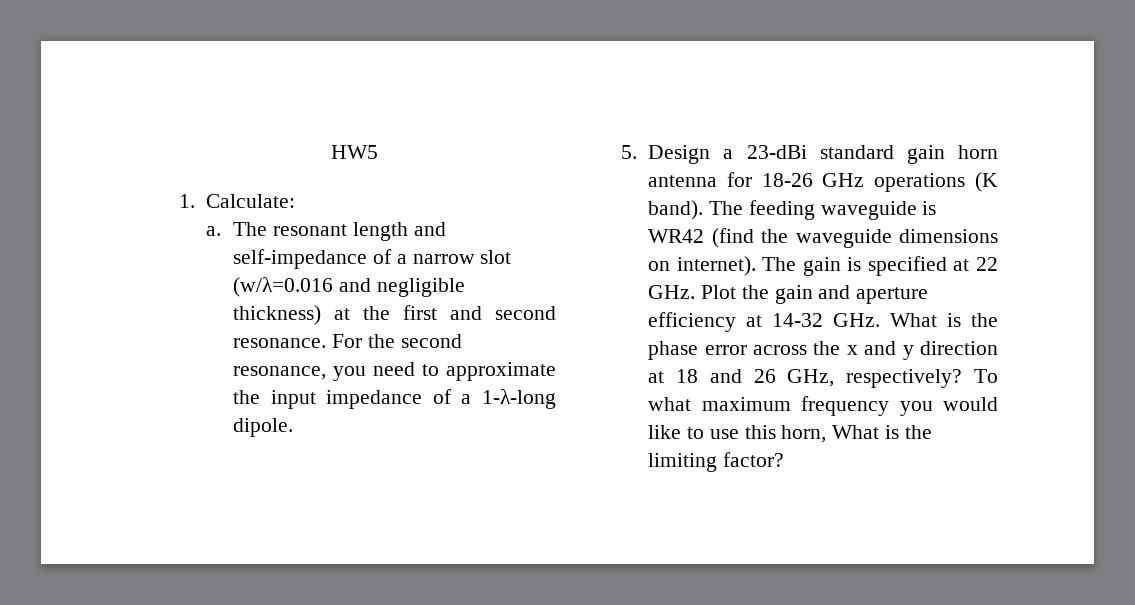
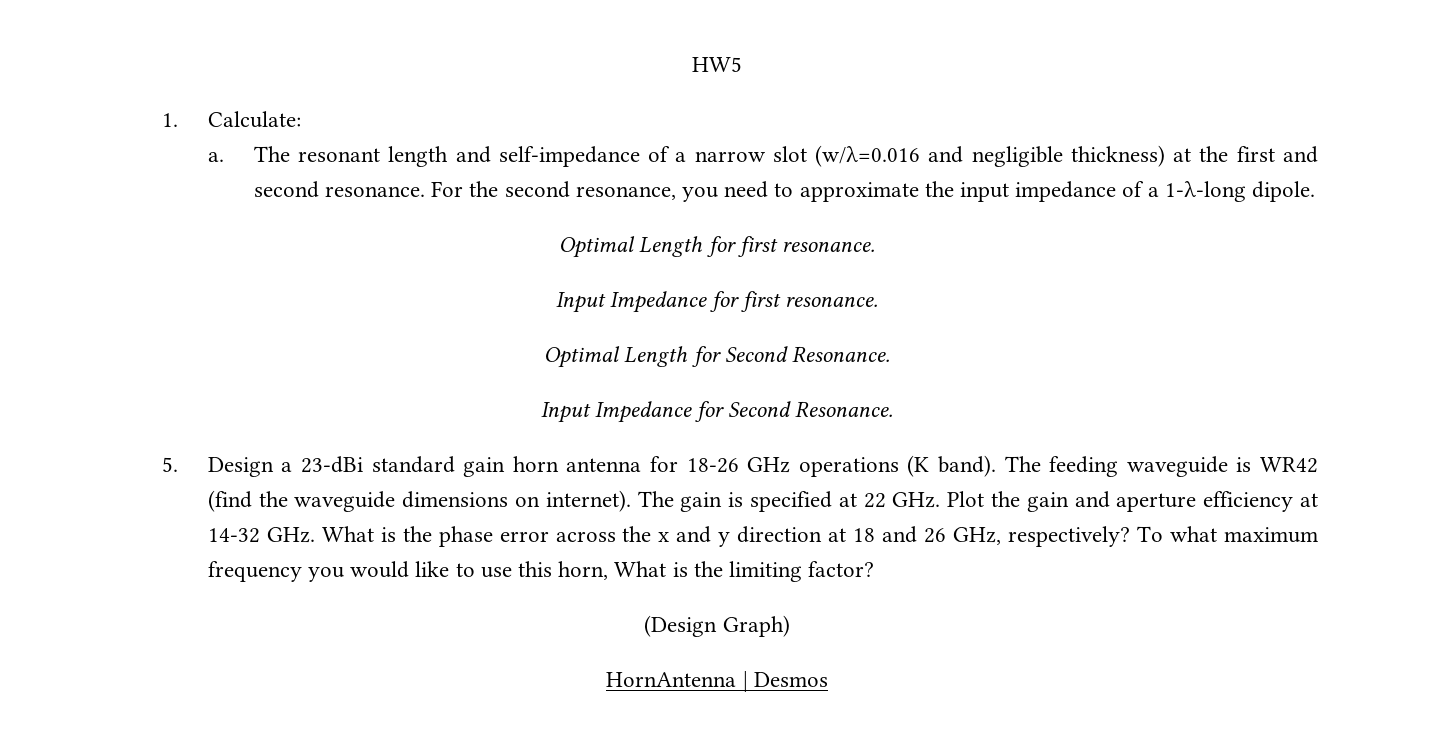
+ Optimal Length for first resonance.
+ Input Impedance for first resonance.
+ Optimal Length for Second Resonance.
+ Input Impedance for Second Resonance.
+ (Design Graph)
+ HornAntenna | Desmos

